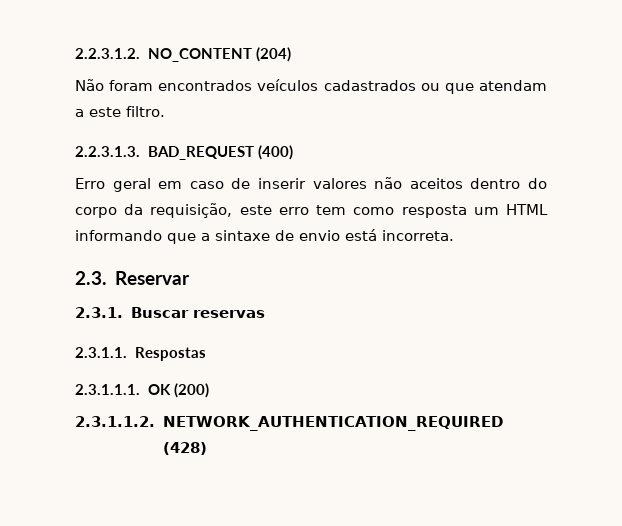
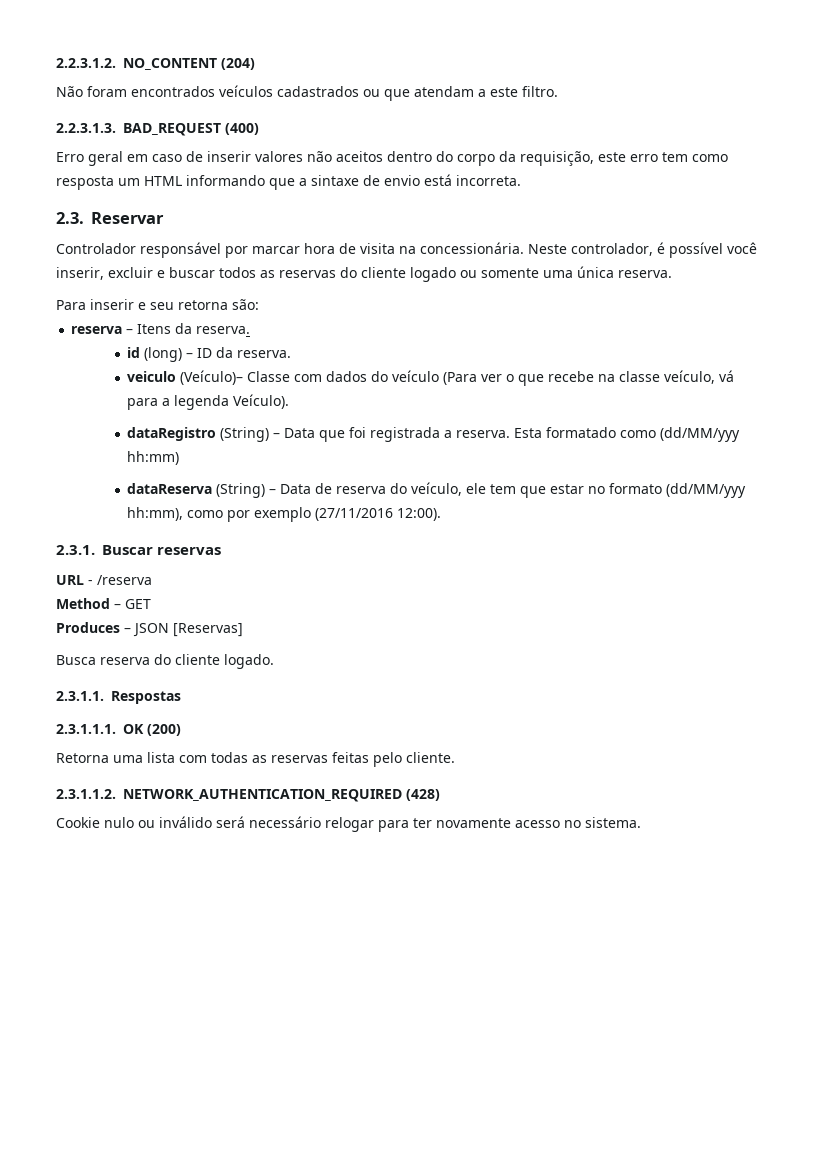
+ Controlador responsável por marcar hora de visita na concessionária. Neste controlador, é possível você inserir, excluir e buscar todos as reservas do cliente logado ou somente uma única reserva.
+ Para inserir e seu retorna são:
+ reserva – Itens da reserva.
+ id (long) – ID da reserva.
+ veiculo (Veículo)– Classe com dados do veículo (Para ver o que recebe na classe veículo, vá para a legenda Veículo).
+ dataRegistro (String) – Data que foi registrada a reserva. Esta formatado como (dd/MM/yyy hh:mm)
+ dataReserva (String) – Data de reserva do veículo, ele tem que estar no formato (dd/MM/yyy hh:mm), como por exemplo (27/11/2016 12:00).
  2.3.1. Buscar reservas
+ URL - /reserva
+ Method – GET
+ Produces – JSON [Reservas]
+ Busca reserva do cliente logado.
+ Retorna uma lista com todas as reservas feitas pelo cliente.
  2.3.1.1.2. NETWORK_AUTHENTICATION_REQUIRED (428)
+ Cookie nulo ou inválido será necessário relogar para ter novamente acesso no sistema.

